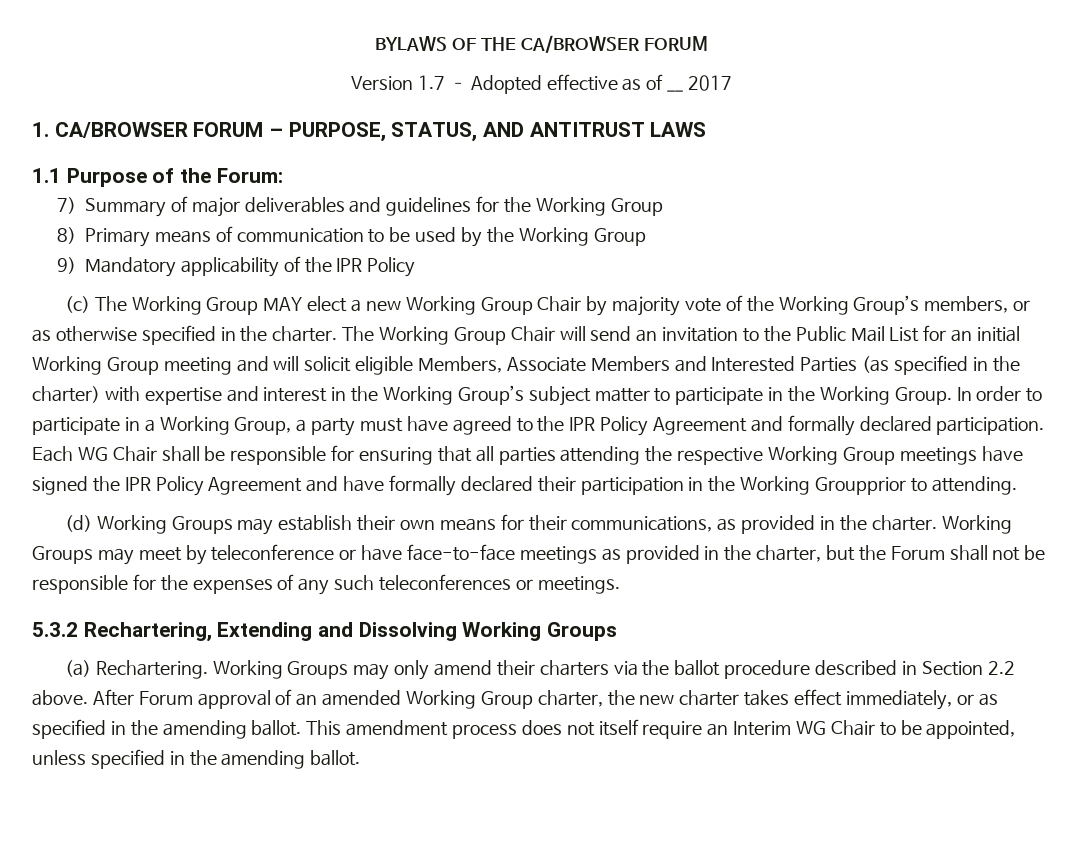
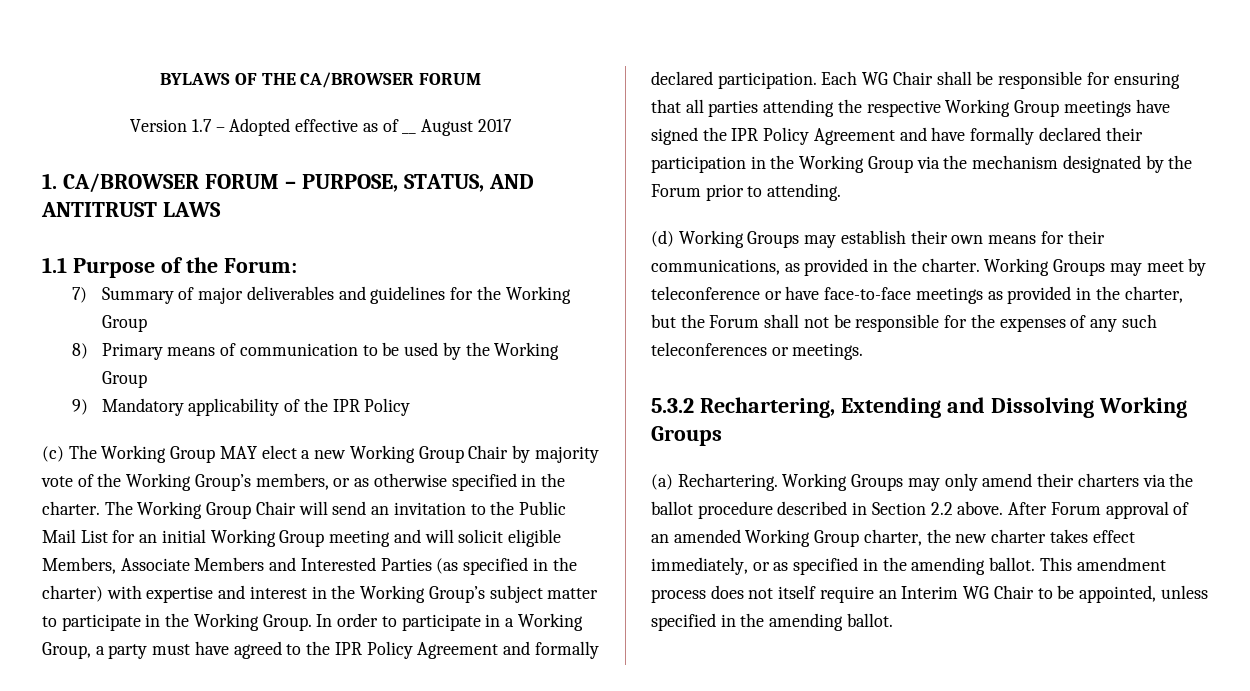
- Version 1.7 – Adopted effective as of __ 2017
+ Version 1.7 – Adopted effective as of __ August 2017
- Each WG Chair shall be responsible for ensuring that all parties attending the respective Working Group meetings have signed the IPR Policy Agreement and have formally declared their participation in the Working Groupprior to attending.
+ Each WG Chair shall be responsible for ensuring that all parties attending the respective Working Group meetings have signed the IPR Policy Agreement and have formally declared their participation in the Working Group via the mechanism designated by the Forum prior to attending.

